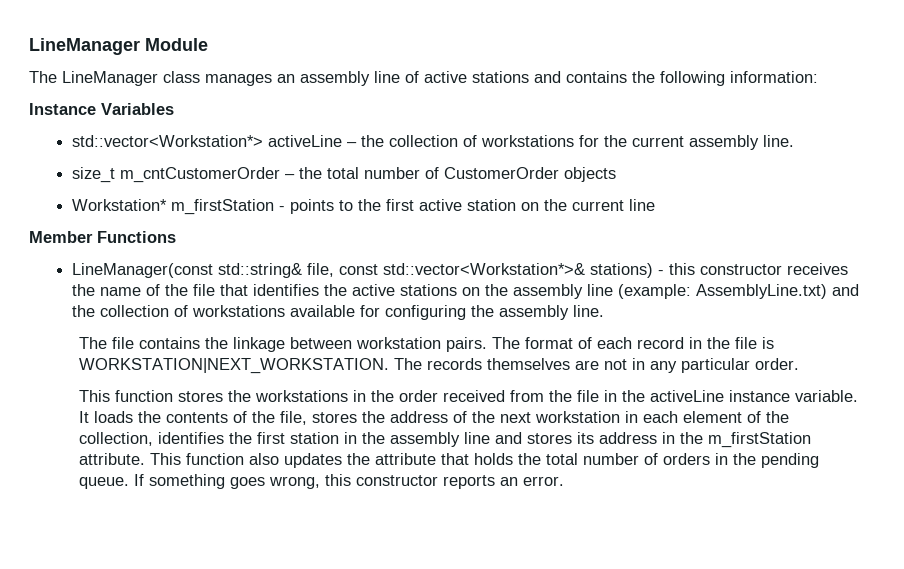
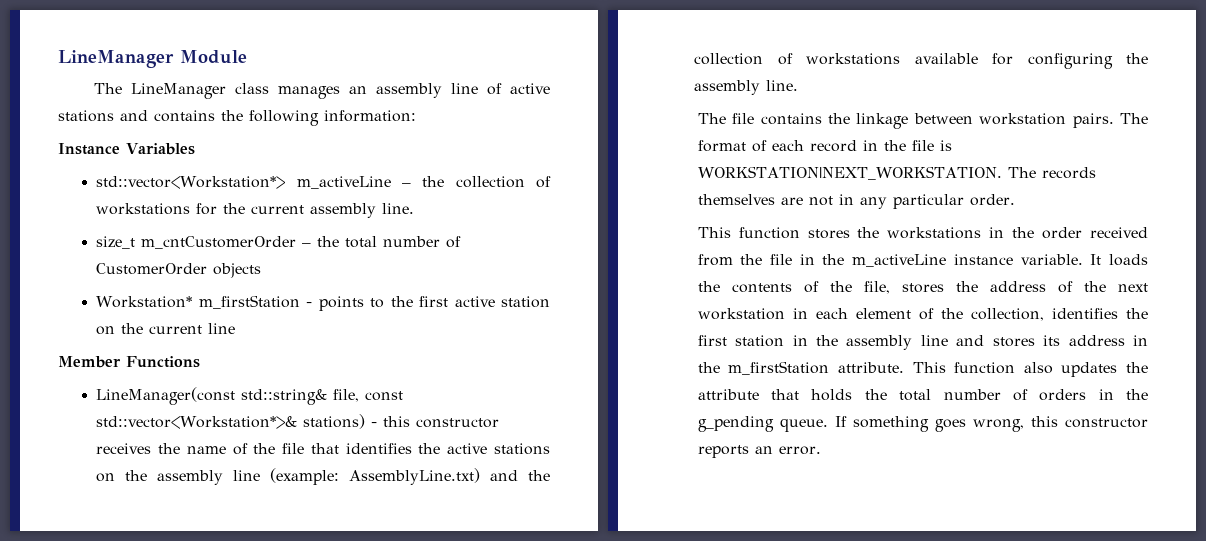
- std::vector<Workstation*> activeLine – the collection of workstations for the current assembly line.
+ std::vector<Workstation*> m_activeLine – the collection of workstations for the current assembly line.
- This function stores the workstations in the order received from the file in the activeLine instance variable.
+ This function stores the workstations in the order received from the file in the m_activeLine instance variable.
- This function also updates the attribute that holds the total number of orders in the pending queue.
+ This function also updates the attribute that holds the total number of orders in the g_pending queue.

